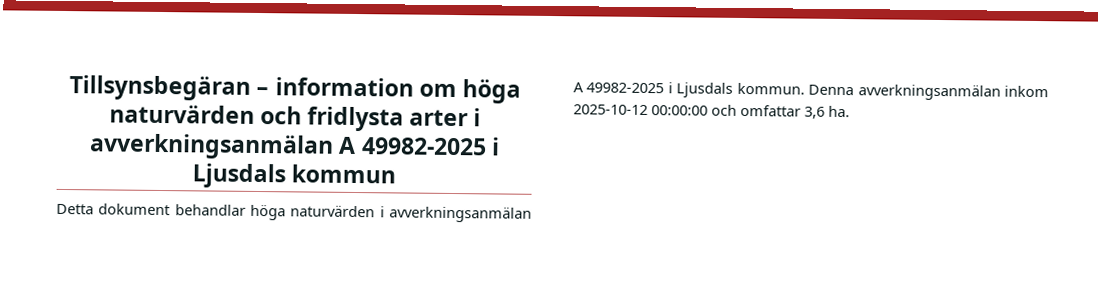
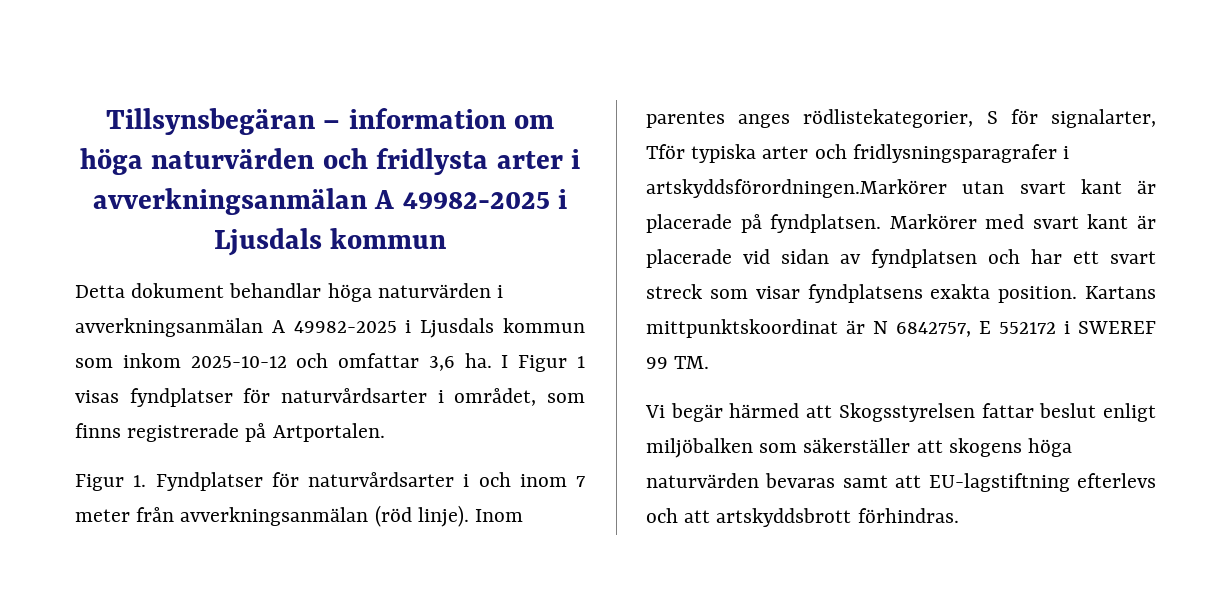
- Detta dokument behandlar höga naturvärden i avverkningsanmälan A 49982-2025 i Ljusdals kommun. Denna avverkningsanmälan inkom 2025-10-12 00:00:00 och omfattar 3,6 ha.
+ Detta dokument behandlar höga naturvärden i avverkningsanmälan A 49982-2025 i Ljusdals kommun som inkom 2025-10-12 och omfattar 3,6 ha.
+ I Figur 1 visas fyndplatser för naturvårdsarter i området, som finns registrerade på Artportalen.
+ Figur 1. Fyndplatser för naturvårdsarter i och inom 7 meter från avverkningsanmälan (röd linje). Inom parentes anges rödlistekategorier, S för signalarter, Tför typiska arter och fridlysningsparagrafer i artskyddsförordningen.Markörer utan svart kant är placerade på fyndplatsen. Markörer med svart kant är placerade vid sidan av fyndplatsen och har ett svart streck som visar fyndplatsens exakta position. Kartans mittpunktskoordinat är N 6842757, E 552172 i SWEREF 99 TM.
+ Vi begär härmed att Skogsstyrelsen fattar beslut enligt miljöbalken som säkerställer att skogens höga naturvärden bevaras samt att EU-lagstiftning efterlevs och att artskyddsbrott förhindras.

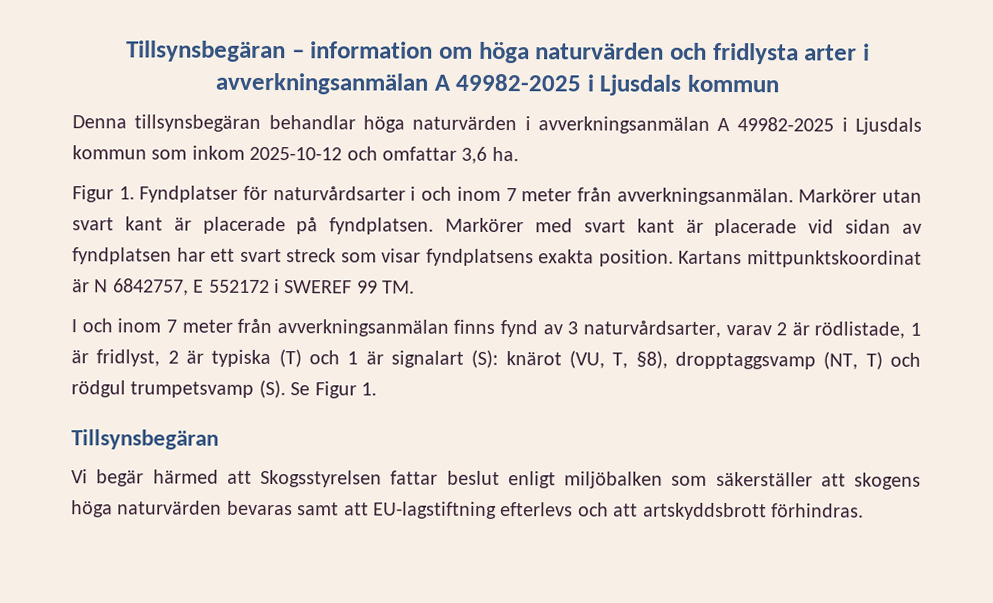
- Detta dokument behandlar höga naturvärden i avverkningsanmälan A 49982-2025 i Ljusdals kommun som inkom 2025-10-12 och omfattar 3,6 ha. I Figur 1 visas fyndplatser för naturvårdsarter i området, som finns registrerade på Artportalen.
+ Denna tillsynsbegäran behandlar höga naturvärden i avverkningsanmälan A 49982-2025 i Ljusdals kommun som inkom 2025-10-12 och omfattar 3,6 ha.
- Figur 1. Fyndplatser för naturvårdsarter i och inom 7 meter från avverkningsanmälan (röd linje). Inom parentes anges rödlistekategorier, S för signalarter, Tför typiska arter och fridlysningsparagrafer i artskyddsförordningen.Markörer utan svart kant är placerade på fyndplatsen.
+ Figur 1. Fyndplatser för naturvårdsarter i och inom 7 meter från avverkningsanmälan. Markörer utan svart kant är placerade på fyndplatsen.
- Markörer med svart kant är placerade vid sidan av fyndplatsen och har ett svart streck som visar fyndplatsens exakta position.
+ Markörer med svart kant är placerade vid sidan av fyndplatsen har ett svart streck som visar fyndplatsens exakta position.
+ I och inom 7 meter från avverkningsanmälan finns fynd av 3 naturvårdsarter, varav 2 är rödlistade, 1 är fridlyst, 2 är typiska (T) och 1 är signalart (S): knärot (VU, T, §8), dropptaggsvamp (NT, T) och rödgul trumpetsvamp (S). Se Figur 1.
+ Tillsynsbegäran

